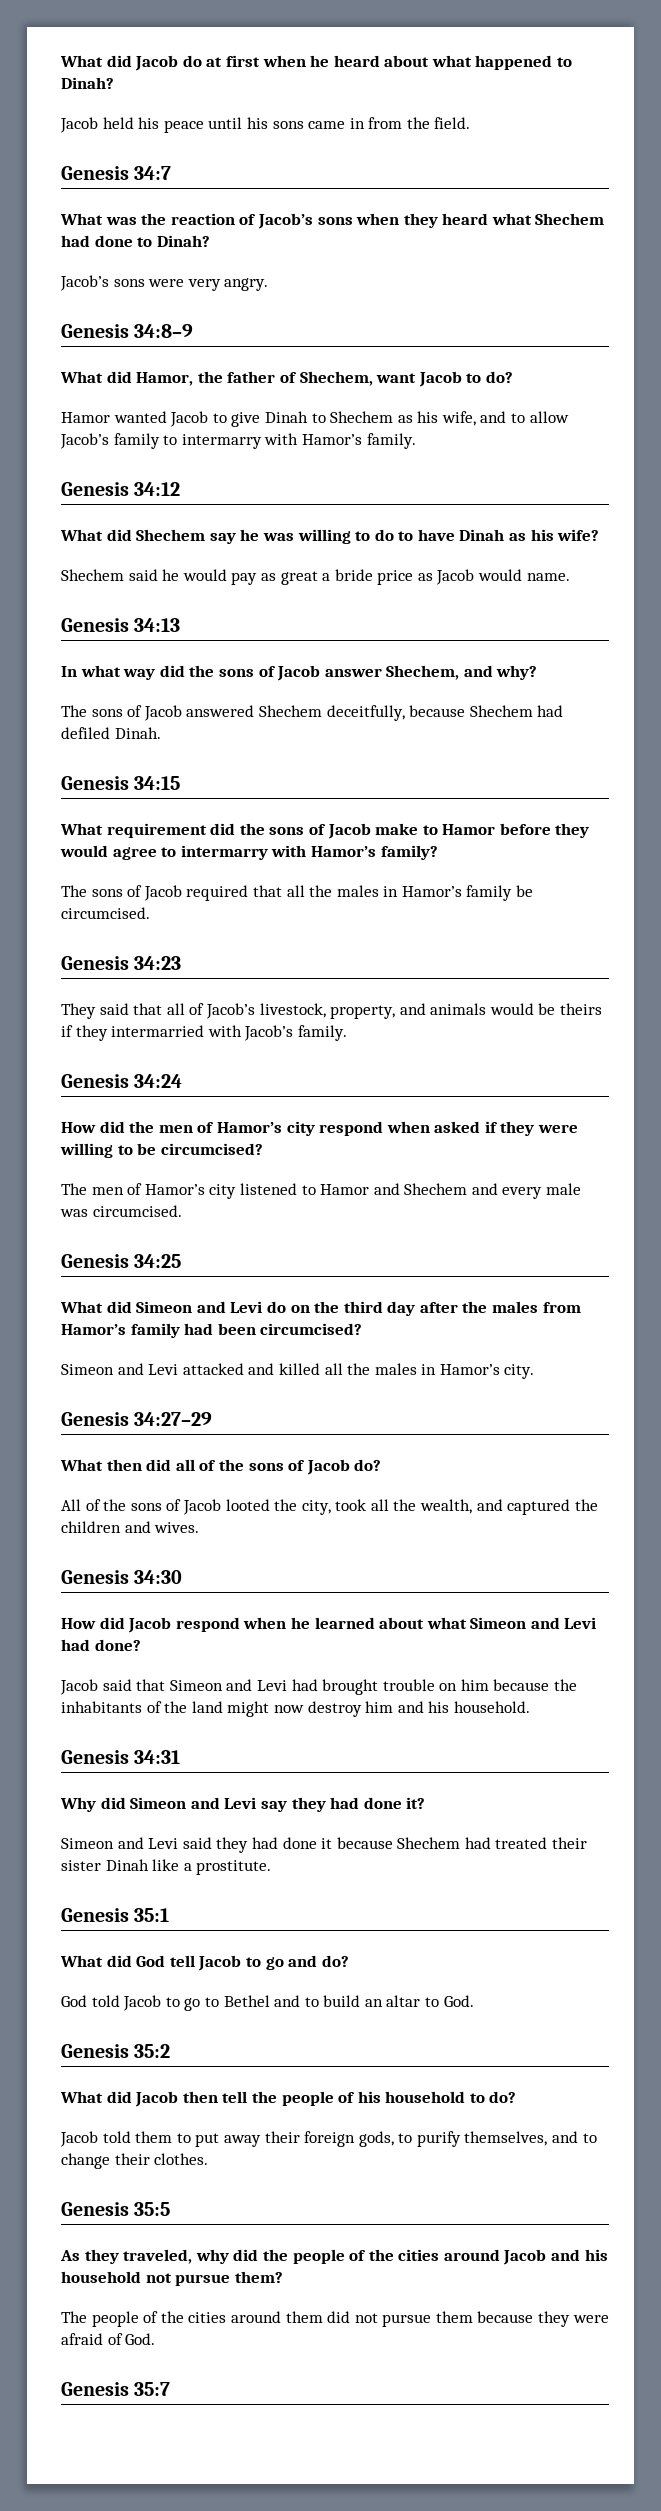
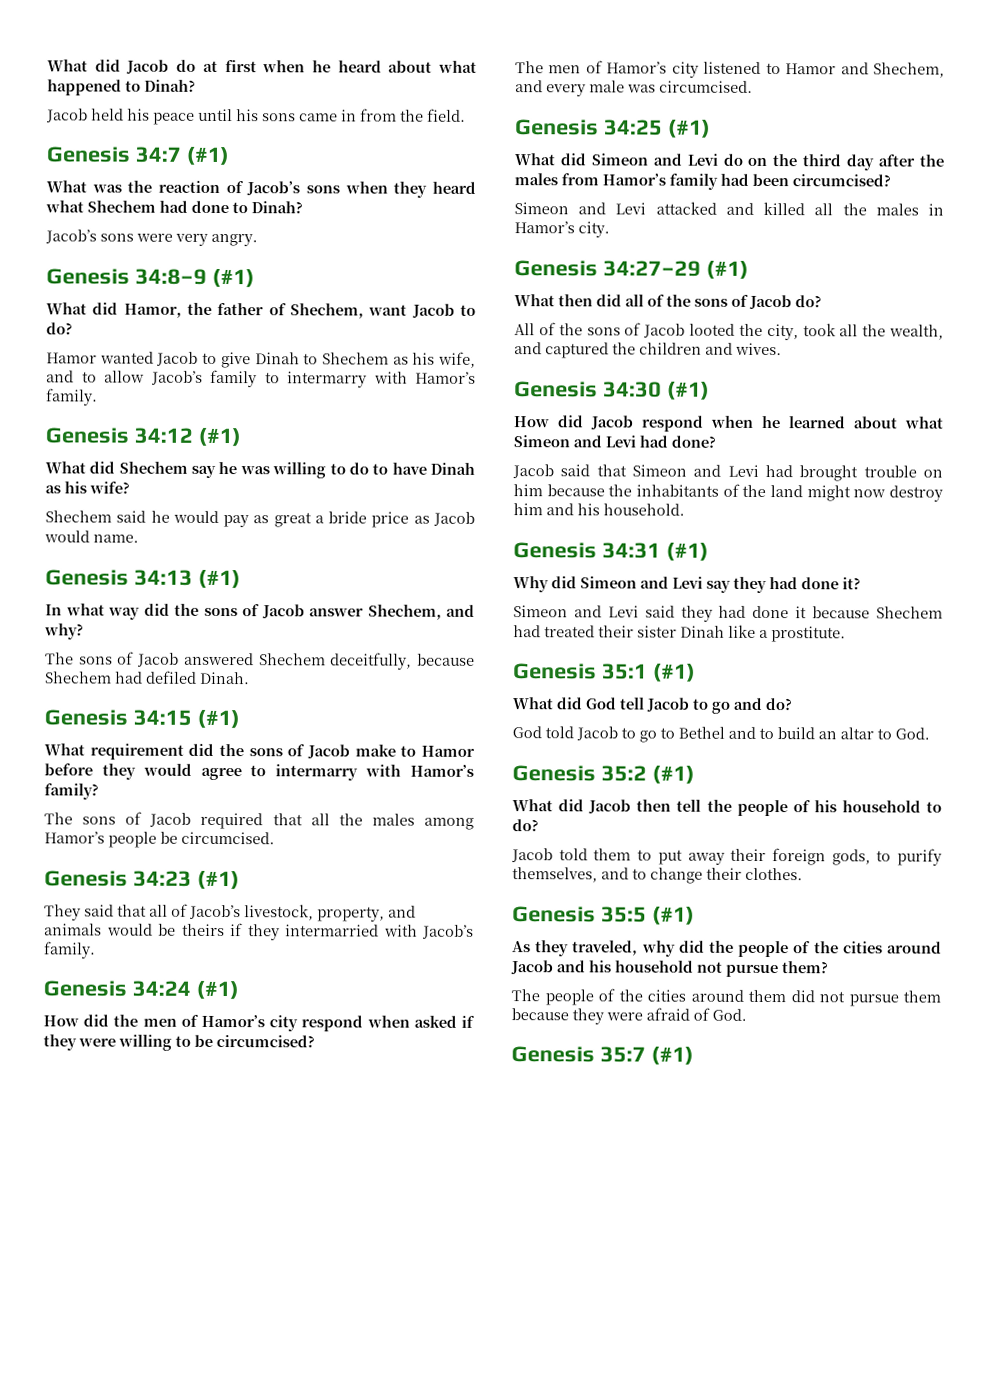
- Genesis 34:7
+ Genesis 34:7 (#1)
- Genesis 34:8–9
+ Genesis 34:8–9 (#1)
- Genesis 34:12
+ Genesis 34:12 (#1)
- Genesis 34:13
+ Genesis 34:13 (#1)
- Genesis 34:15
+ Genesis 34:15 (#1)
- The sons of Jacob required that all the males in Hamor’s family be circumcised.
+ The sons of Jacob required that all the males among Hamor’s people be circumcised.
- Genesis 34:23
+ Genesis 34:23 (#1)
- Genesis 34:24
+ Genesis 34:24 (#1)
- The men of Hamor’s city listened to Hamor and Shechem and every male was circumcised.
+ The men of Hamor’s city listened to Hamor and Shechem, and every male was circumcised.
- Genesis 34:25
+ Genesis 34:25 (#1)
- Genesis 34:27–29
+ Genesis 34:27–29 (#1)
- Genesis 34:30
+ Genesis 34:30 (#1)
- Genesis 34:31
+ Genesis 34:31 (#1)
- Genesis 35:1
+ Genesis 35:1 (#1)
- Genesis 35:2
+ Genesis 35:2 (#1)
- Genesis 35:5
+ Genesis 35:5 (#1)
- Genesis 35:7
+ Genesis 35:7 (#1)

